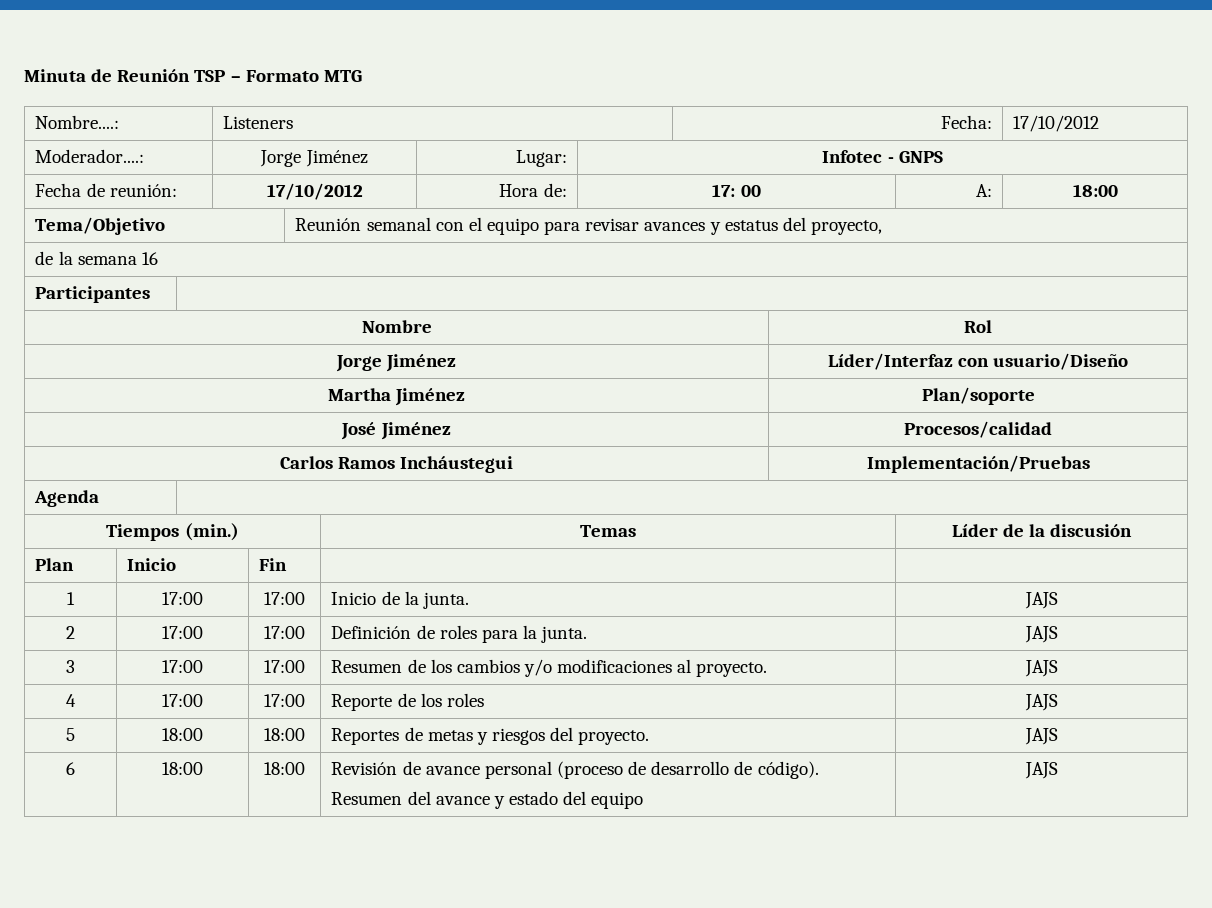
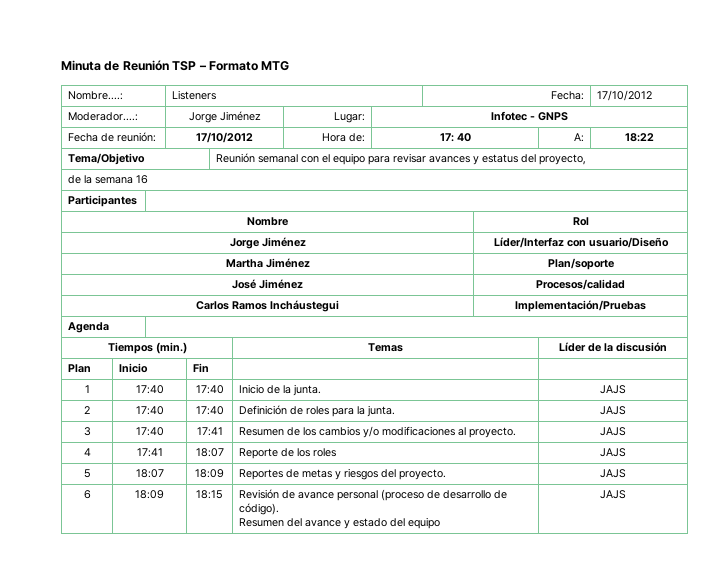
- Fecha de reunión: | 17/10/2012 | Hora de: | 17: 00 | A: | 18:00
+ Fecha de reunión: | 17/10/2012 | Hora de: | 17: 40 | A: | 18:22
- 1 | 17:00 | 17:00 | Inicio de la junta. | JAJS
+ 1 | 17:40 | 17:40 | Inicio de la junta. | JAJS
- 2 | 17:00 | 17:00 | Definición de roles para la junta. | JAJS
+ 2 | 17:40 | 17:40 | Definición de roles para la junta. | JAJS
- 3 | 17:00 | 17:00 | Resumen de los cambios y/o modificaciones al proyecto. | JAJS
+ 3 | 17:40 | 17:41 | Resumen de los cambios y/o modificaciones al proyecto. | JAJS
- 4 | 17:00 | 17:00 | Reporte de los roles | JAJS
+ 4 | 17:41 | 18:07 | Reporte de los roles | JAJS
- 5 | 18:00 | 18:00 | Reportes de metas y riesgos del proyecto. | JAJS
+ 5 | 18:07 | 18:09 | Reportes de metas y riesgos del proyecto. | JAJS
- 6 | 18:00 | 18:00 | Revisión de avance personal (proceso de desarrollo de código).
+ 6 | 18:09 | 18:15 | Revisión de avance personal (proceso de desarrollo de código).

